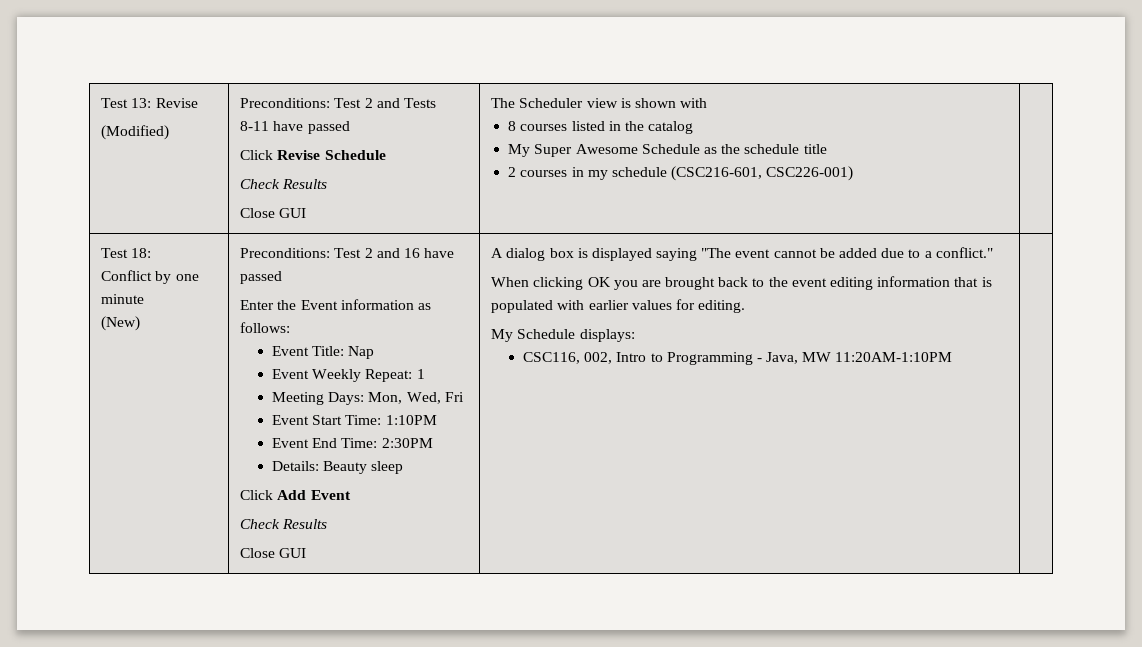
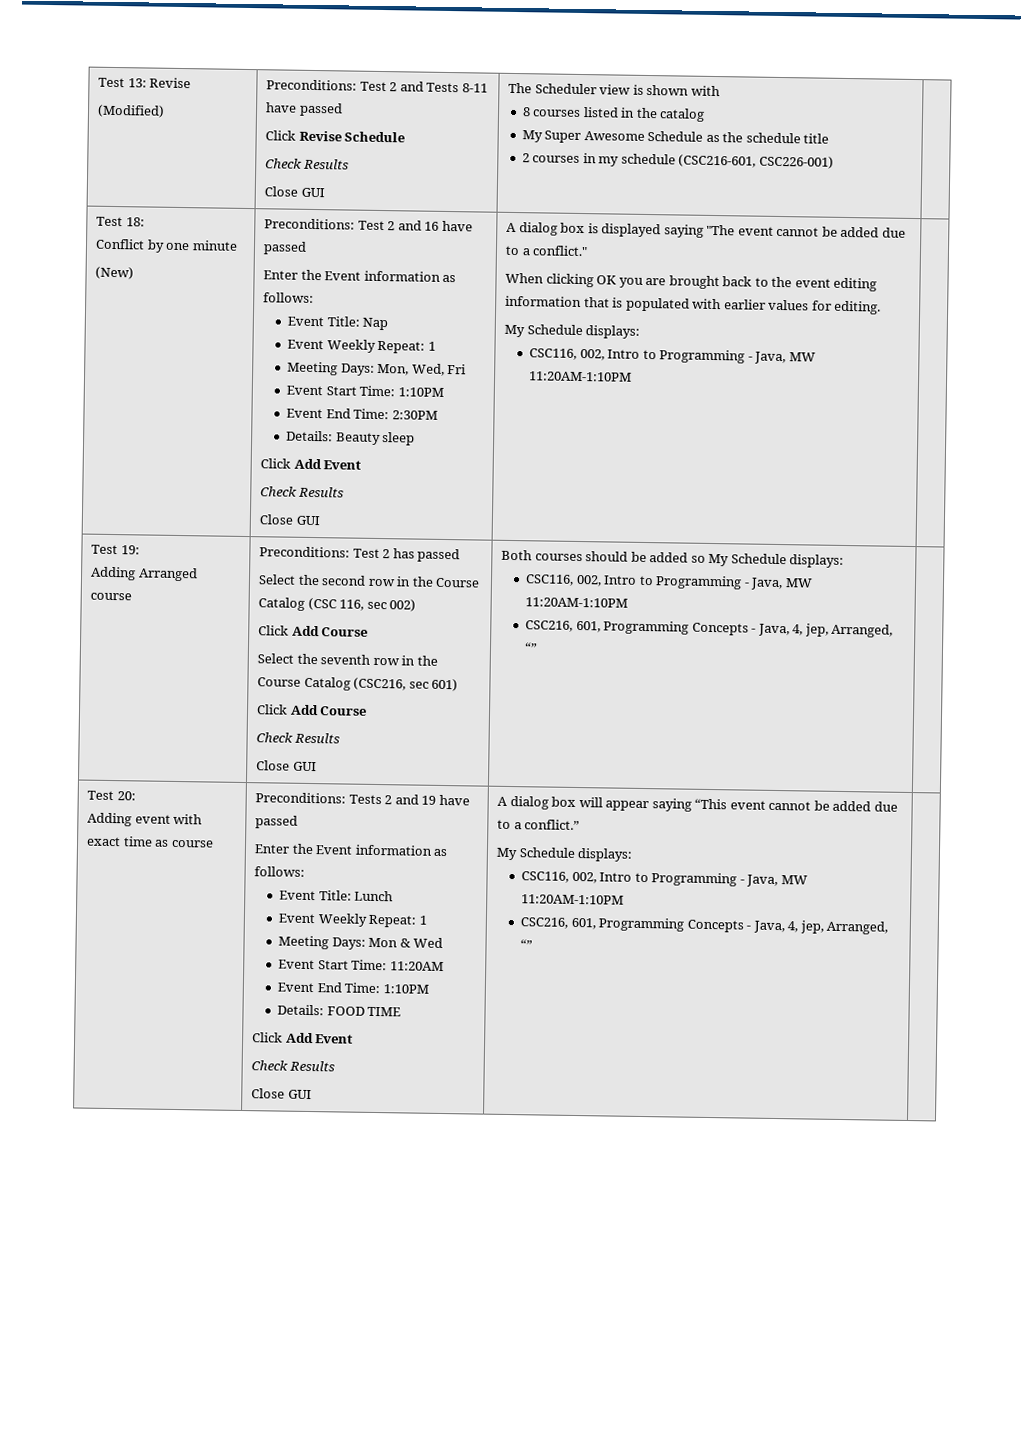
+ Test 19:
+ Adding Arranged course | Preconditions: Test 2 has passed
+ Select the second row in the Course Catalog (CSC 116, sec 002)
+ Click Add Course
+ Select the seventh row in the Course Catalog (CSC216, sec 601)
+ Click Add Course
+ Check Results
+ Close GUI | Both courses should be added so My Schedule displays:
+ CSC116, 002, Intro to Programming - Java, MW 11:20AM-1:10PM
+ CSC216, 601, Programming Concepts - Java, 4, jep, Arranged, “” |
+ Test 20:
+ Adding event with exact time as course | Preconditions: Tests 2 and 19 have passed
+ Enter the Event information as follows:
+ Event Title: Lunch
+ Event Weekly Repeat: 1
+ Meeting Days: Mon & Wed
+ Event Start Time: 11:20AM
+ Event End Time: 1:10PM
+ Details: FOOD TIME
+ Click Add Event
+ Check Results
+ Close GUI | A dialog box will appear saying “This event cannot be added due to a conflict.”
+ My Schedule displays:
+ CSC116, 002, Intro to Programming - Java, MW 11:20AM-1:10PM
+ CSC216, 601, Programming Concepts - Java, 4, jep, Arranged, “”

